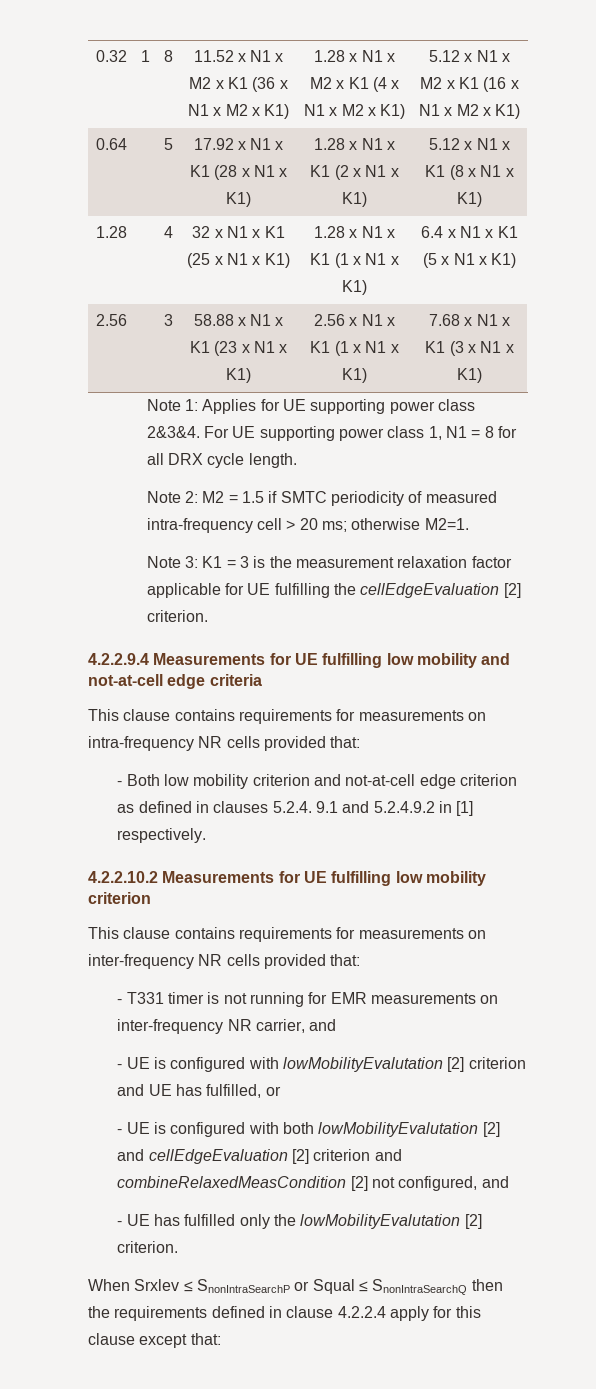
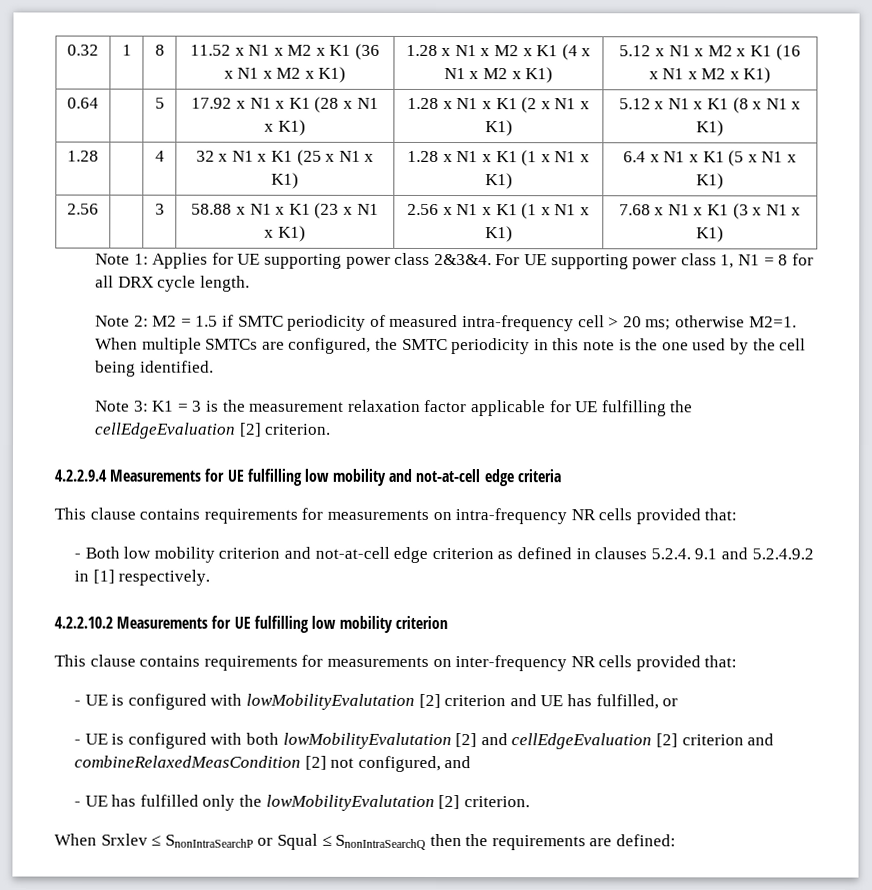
+ When multiple SMTCs are configured, the SMTC periodicity in this note is the one used by the cell being identified.
- - T331 timer is not running for EMR measurements on inter-frequency NR carrier, and
- When Srxlev ≤ SnonIntraSearchP or Squal ≤ SnonIntraSearchQ then the requirements defined in clause 4.2.2.4 apply for this clause except that:
+ When Srxlev ≤ SnonIntraSearchP or Squal ≤ SnonIntraSearchQ then the requirements are defined:

